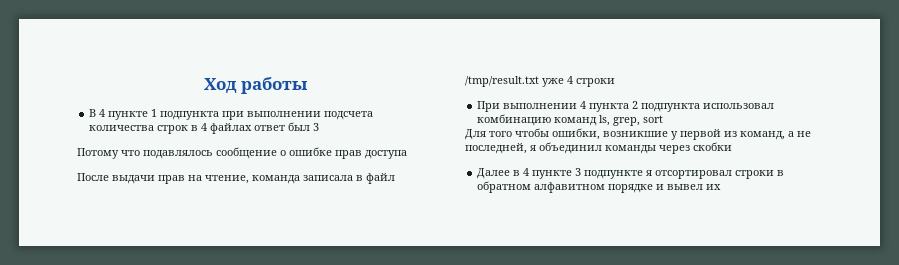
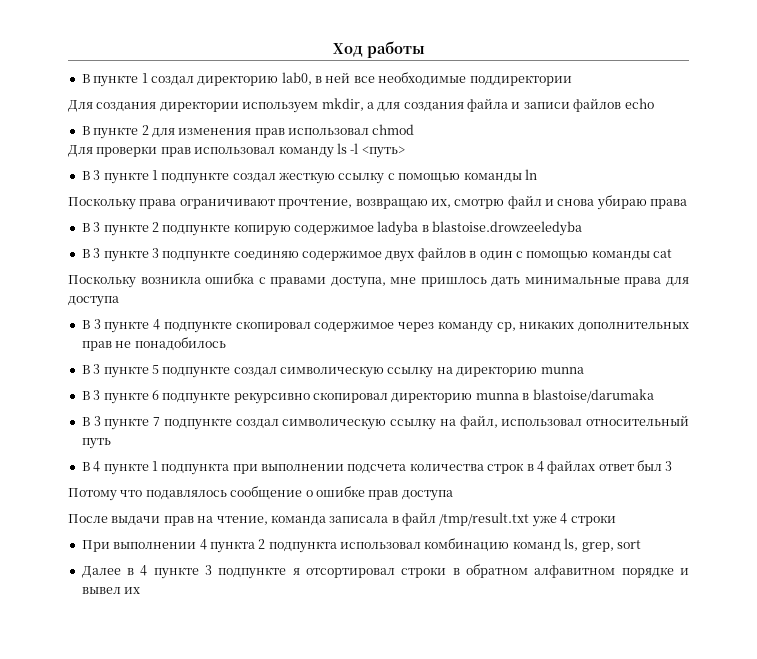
+ В пункте 1 создал директорию lab0, в ней все необходимые поддиректории
+ Для создания директории используем mkdir, а для создания файла и записи файлов echo
+ В пункте 2 для изменения прав использовал chmod
+ Для проверки прав использовал команду ls -l <путь>
+ В 3 пункте 1 подпункте создал жесткую ссылку с помощью команды ln
+ Поскольку права ограничивают прочтение, возвращаю их, смотрю файл и снова убираю права
+ В 3 пункте 2 подпункте копирую содержимое ladyba в blastoise.drowzeeledyba
+ В 3 пункте 3 подпункте соединяю содержимое двух файлов в один с помощью команды cat
+ Поскольку возникла ошибка с правами доступа, мне пришлось дать минимальные права для доступа
+ В 3 пункте 4 подпункте скопировал содержимое через команду cp, никаких дополнительных прав не понадобилось
+ В 3 пункте 5 подпункте создал символическую ссылку на директорию munna
+ В 3 пункте 6 подпункте рекурсивно скопировал директорию munna в blastoise/darumaka
+ В 3 пункте 7 подпункте создал символическую ссылку на файл, использовал относительный путь
- Для того чтобы ошибки, возникшие у первой из команд, а не последней, я объединил команды через скобки

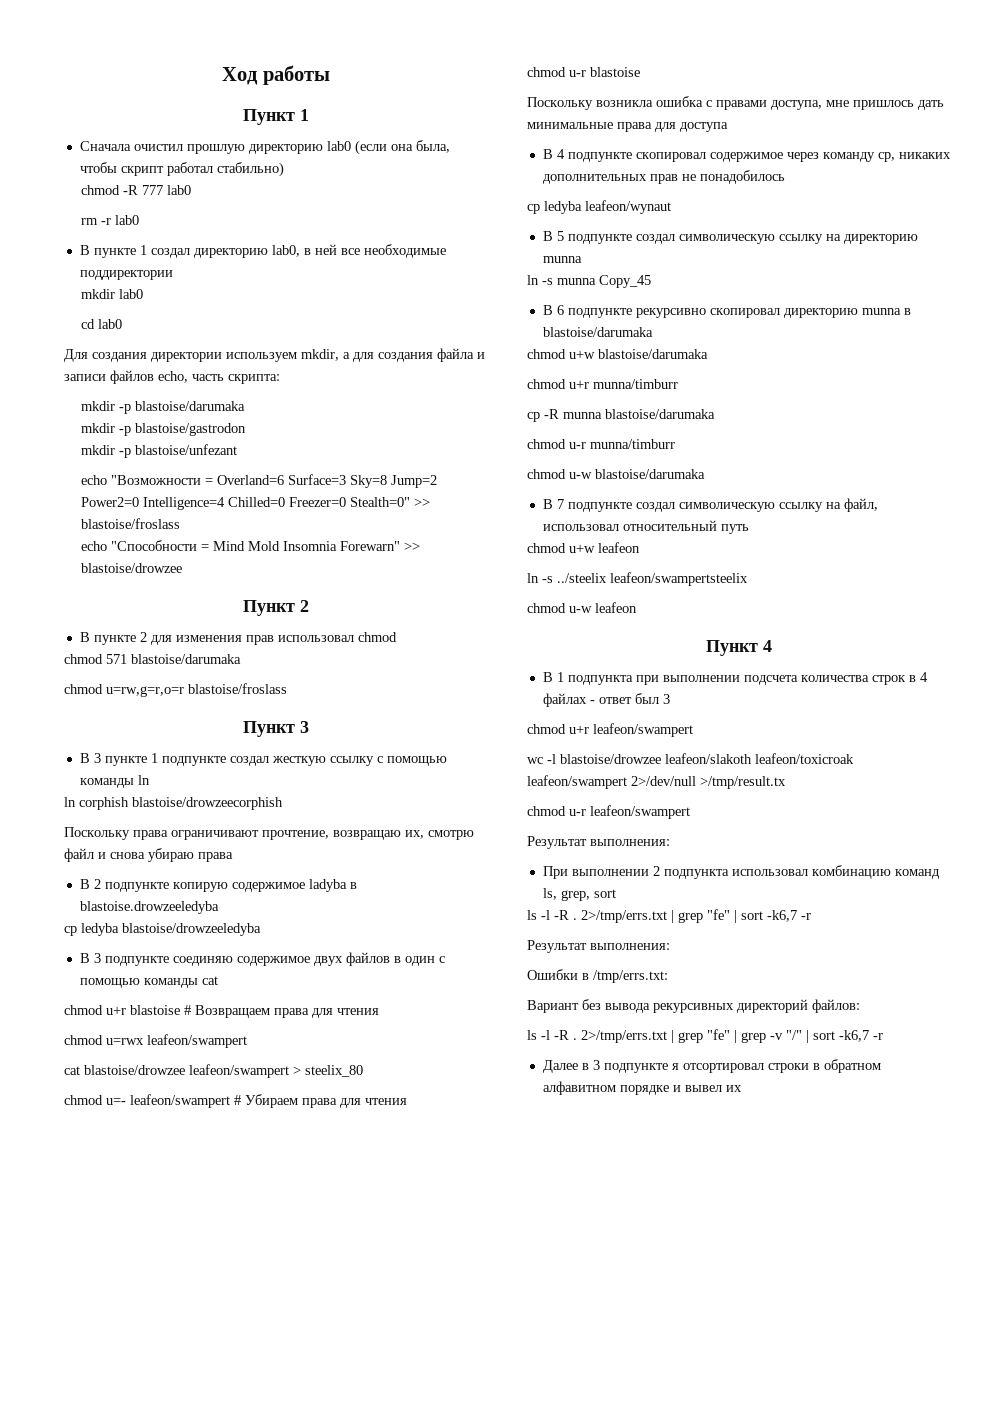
+ Пункт 1
+ Сначала очистил прошлую директорию lab0 (если она была, чтобы скрипт работал стабильно)
+ chmod -R 777 lab0
+ rm -r lab0
+ mkdir lab0
+ cd lab0
- Для создания директории используем mkdir, а для создания файла и записи файлов echo
+ Для создания директории используем mkdir, а для создания файла и записи файлов echo, часть скрипта:
+ mkdir -p blastoise/darumaka
+ mkdir -p blastoise/gastrodon
+ mkdir -p blastoise/unfezant
+ echo "Возможности = Overland=6 Surface=3 Sky=8 Jump=2 Power2=0 Intelligence=4 Chilled=0 Freezer=0 Stealth=0" >> blastoise/froslass
+ echo "Способности = Mind Mold Insomnia Forewarn" >> blastoise/drowzee
+ Пункт 2
- Для проверки прав использовал команду ls -l <путь>
+ chmod 571 blastoise/darumaka
+ chmod u=rw,g=r,o=r blastoise/froslass
+ Пункт 3
+ ln corphish blastoise/drowzeecorphish
- В 3 пункте 2 подпункте копирую содержимое ladyba в blastoise.drowzeeledyba
+ В 2 подпункте копирую содержимое ladyba в blastoise.drowzeeledyba
- В 3 пункте 3 подпункте соединяю содержимое двух файлов в один с помощью команды cat
+ cp ledyba blastoise/drowzeeledyba
+ В 3 подпункте соединяю содержимое двух файлов в один с помощью команды cat
+ chmod u+r blastoise # Возвращаем права для чтения
+ chmod u=rwx leafeon/swampert
+ cat blastoise/drowzee leafeon/swampert > steelix_80
+ chmod u=- leafeon/swampert # Убираем права для чтения
+ chmod u-r blastoise
- В 3 пункте 4 подпункте скопировал содержимое через команду cp, никаких дополнительных прав не понадобилось
+ В 4 подпункте скопировал содержимое через команду cp, никаких дополнительных прав не понадобилось
- В 3 пункте 5 подпункте создал символическую ссылку на директорию munna
+ cp ledyba leafeon/wynaut
+ В 5 подпункте создал символическую ссылку на директорию munna
- В 3 пункте 6 подпункте рекурсивно скопировал директорию munna в blastoise/darumaka
+ ln -s munna Copy_45
+ В 6 подпункте рекурсивно скопировал директорию munna в blastoise/darumaka
- В 3 пункте 7 подпункте создал символическую ссылку на файл, использовал относительный путь
+ chmod u+w blastoise/darumaka
+ chmod u+r munna/timburr
+ cp -R munna blastoise/darumaka
+ chmod u-r munna/timburr
+ chmod u-w blastoise/darumaka
+ В 7 подпункте создал символическую ссылку на файл, использовал относительный путь
- В 4 пункте 1 подпункта при выполнении подсчета количества строк в 4 файлах ответ был 3
+ chmod u+w leafeon
+ ln -s ../steelix leafeon/swampertsteelix
+ chmod u-w leafeon
+ Пункт 4
+ В 1 подпункта при выполнении подсчета количества строк в 4 файлах - ответ был 3
- Потому что подавлялось сообщение о ошибке прав доступа
- После выдачи прав на чтение, команда записала в файл /tmp/result.txt уже 4 строки
+ chmod u+r leafeon/swampert
+ wc -l blastoise/drowzee leafeon/slakoth leafeon/toxicroak leafeon/swampert 2>/dev/null >/tmp/result.tx
+ chmod u-r leafeon/swampert
+ Результат выполнения:
- При выполнении 4 пункта 2 подпункта использовал комбинацию команд ls, grep, sort
+ При выполнении 2 подпункта использовал комбинацию команд ls, grep, sort
+ ls -l -R . 2>/tmp/errs.txt | grep "fe" | sort -k6,7 -r
+ Результат выполнения:
+ Ошибки в /tmp/errs.txt:
+ Вариант без вывода рекурсивных директорий файлов:
+ ls -l -R . 2>/tmp/errs.txt | grep "fe" | grep -v "/" | sort -k6,7 -r
- Далее в 4 пункте 3 подпункте я отсортировал строки в обратном алфавитном порядке и вывел их
+ Далее в 3 подпункте я отсортировал строки в обратном алфавитном порядке и вывел их

